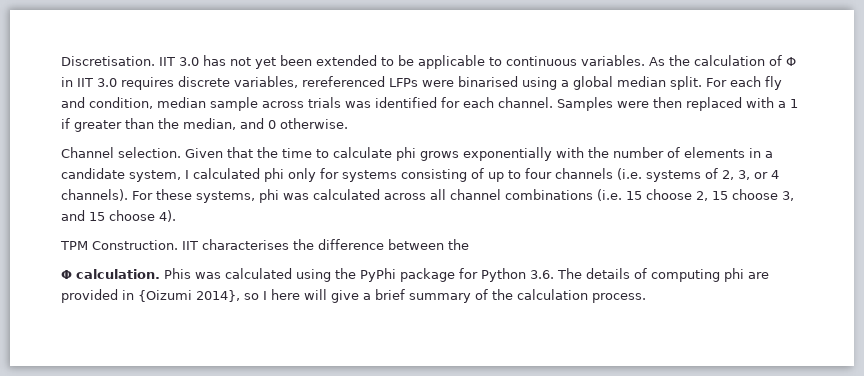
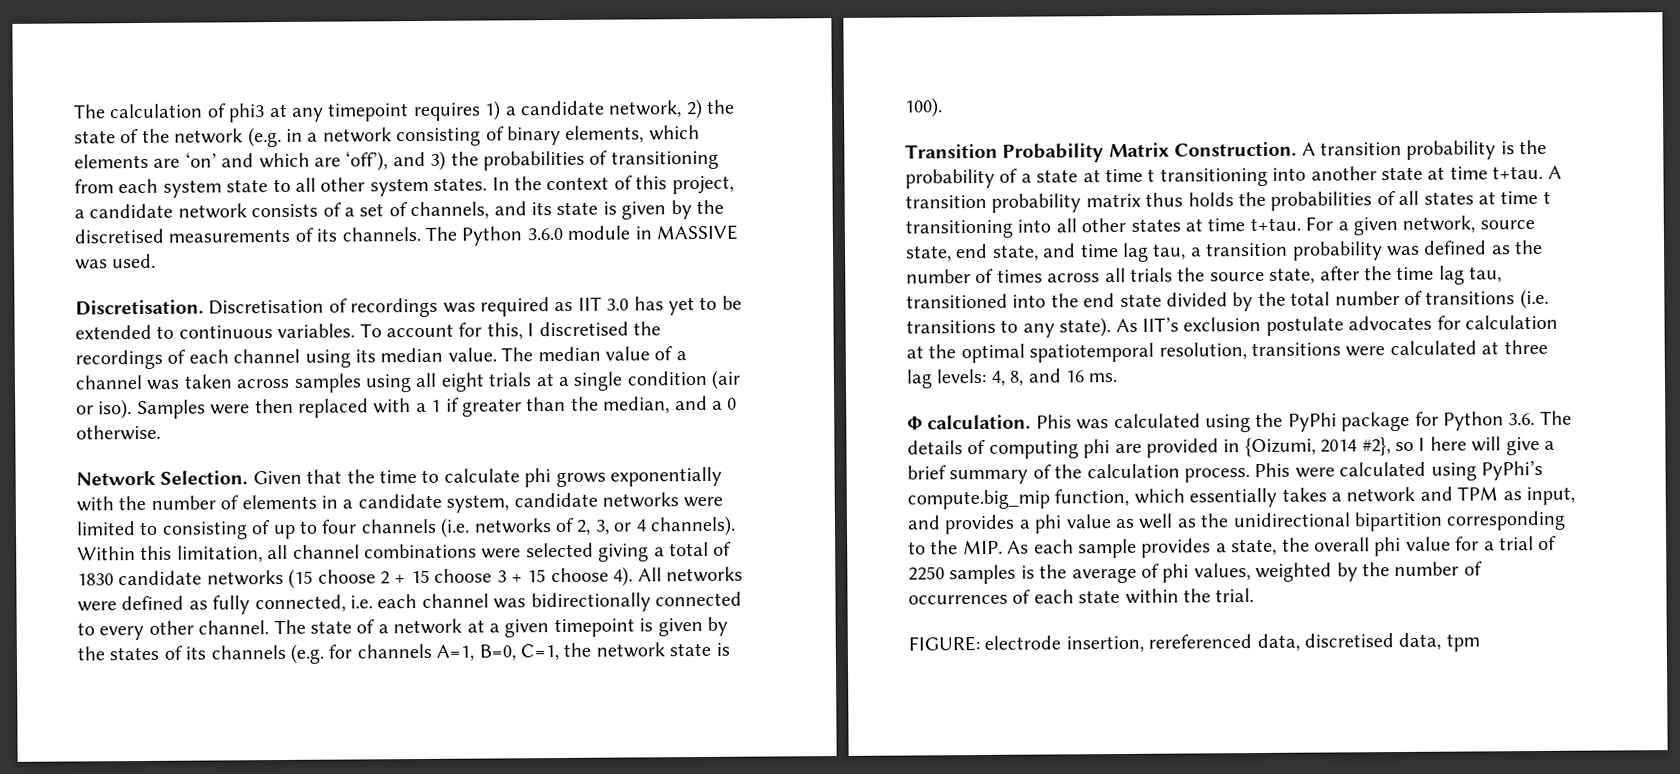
- Discretisation. IIT 3.0 has not yet been extended to be applicable to continuous variables.
+ The calculation of phi3 at any timepoint requires 1) a candidate network, 2) the state of the network (e.g. in a network consisting of binary elements, which elements are ‘on’ and which are ‘off’), and 3) the probabilities of transitioning from each system state to all other system states. In the context of this project, a candidate network consists of a set of channels, and its state is given by the discretised measurements of its channels. The Python 3.6.0 module in MASSIVE was used.
+ Discretisation. Discretisation of recordings was required as IIT 3.0 has yet to be extended to continuous variables.
- As the calculation of Φ in IIT 3.0 requires discrete variables, rereferenced LFPs were binarised using a global median split. For each fly and condition, median sample across trials was identified for each channel.
+ To account for this, I discretised the recordings of each channel using its median value. The median value of a channel was taken across samples using all eight trials at a single condition (air or iso).
- Samples were then replaced with a 1 if greater than the median, and 0 otherwise.
+ Samples were then replaced with a 1 if greater than the median, and a 0 otherwise.
- Channel selection.
+ Network Selection.
- Given that the time to calculate phi grows exponentially with the number of elements in a candidate system, I calculated phi only for systems consisting of up to four channels (i.e. systems of 2, 3, or 4 channels).
+ Given that the time to calculate phi grows exponentially with the number of elements in a candidate system, candidate networks were limited to consisting of up to four channels (i.e. networks of 2, 3, or 4 channels).
- For these systems, phi was calculated across all channel combinations (i.e. 15 choose 2, 15 choose 3, and 15 choose 4).
- TPM Construction. IIT characterises the difference between the
+ Within this limitation, all channel combinations were selected giving a total of 1830 candidate networks (15 choose 2 + 15 choose 3 + 15 choose 4). All networks were defined as fully connected, i.e. each channel was bidirectionally connected to every other channel. The state of a network at a given timepoint is given by the states of its channels (e.g. for channels A=1, B=0, C=1, the network state is 100).
+ Transition Probability Matrix Construction. A transition probability is the probability of a state at time t transitioning into another state at time t+tau. A transition probability matrix thus holds the probabilities of all states at time t transitioning into all other states at time t+tau. For a given network, source state, end state, and time lag tau, a transition probability was defined as the number of times across all trials the source state, after the time lag tau, transitioned into the end state divided by the total number of transitions (i.e. transitions to any state). As IIT’s exclusion postulate advocates for calculation at the optimal spatiotemporal resolution, transitions were calculated at three lag levels: 4, 8, and 16 ms.
- Phis was calculated using the PyPhi package for Python 3.6. The details of computing phi are provided in {Oizumi 2014}, so I here will give a brief summary of the calculation process.
+ Phis was calculated using the PyPhi package for Python 3.6. The details of computing phi are provided in {Oizumi, 2014 #2}, so I here will give a brief summary of the calculation process.
+ Phis were calculated using PyPhi’s compute.big_mip function, which essentially takes a network and TPM as input, and provides a phi value as well as the unidirectional bipartition corresponding to the MIP. As each sample provides a state, the overall phi value for a trial of 2250 samples is the average of phi values, weighted by the number of occurrences of each state within the trial.
+ FIGURE: electrode insertion, rereferenced data, discretised data, tpm

